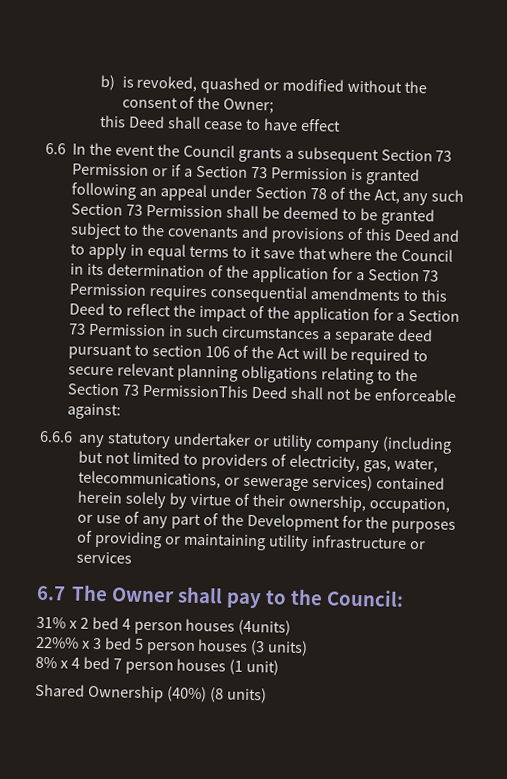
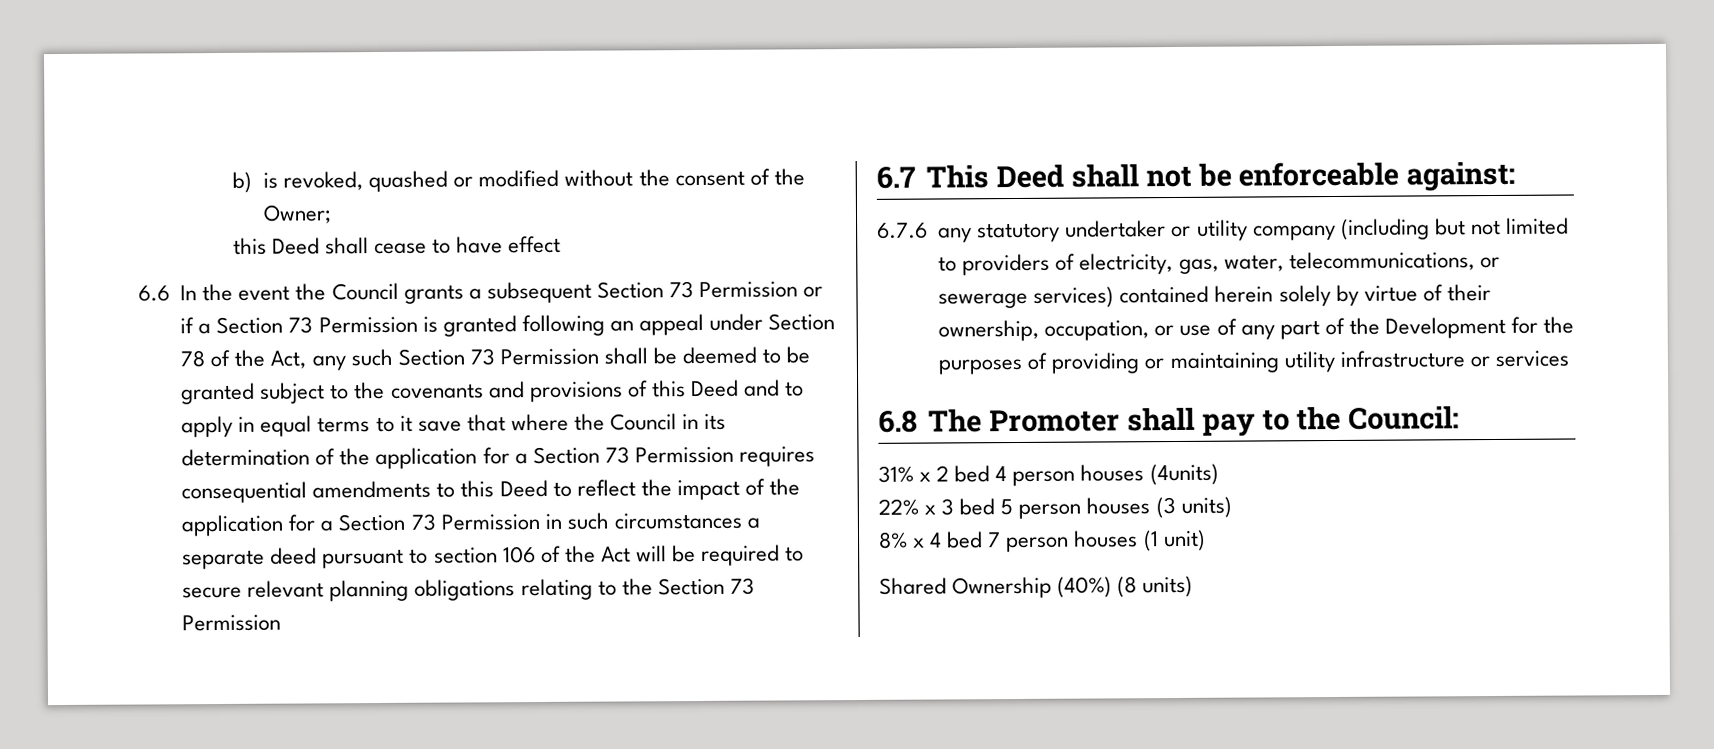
- 6.6 In the event the Council grants a subsequent Section 73 Permission or if a Section 73 Permission is granted following an appeal under Section 78 of the Act, any such Section 73 Permission shall be deemed to be granted subject to the covenants and provisions of this Deed and to apply in equal terms to it save that where the Council in its determination of the application for a Section 73 Permission requires consequential amendments to this Deed to reflect the impact of the application for a Section 73 Permission in such circumstances a separate deed pursuant to section 106 of the Act will be required to secure relevant planning obligations relating to the Section 73 PermissionThis Deed shall not be enforceable against:
+ 6.6 In the event the Council grants a subsequent Section 73 Permission or if a Section 73 Permission is granted following an appeal under Section 78 of the Act, any such Section 73 Permission shall be deemed to be granted subject to the covenants and provisions of this Deed and to apply in equal terms to it save that where the Council in its determination of the application for a Section 73 Permission requires consequential amendments to this Deed to reflect the impact of the application for a Section 73 Permission in such circumstances a separate deed pursuant to section 106 of the Act will be required to secure relevant planning obligations relating to the Section 73 Permission
+ 6.7 This Deed shall not be enforceable against:
- 6.6.6 any statutory undertaker or utility company (including but not limited to providers of electricity, gas, water, telecommunications, or sewerage services) contained herein solely by virtue of their ownership, occupation, or use of any part of the Development for the purposes of providing or maintaining utility infrastructure or services
+ 6.7.6 any statutory undertaker or utility company (including but not limited to providers of electricity, gas, water, telecommunications, or sewerage services) contained herein solely by virtue of their ownership, occupation, or use of any part of the Development for the purposes of providing or maintaining utility infrastructure or services
- 6.7 The Owner shall pay to the Council:
+ 6.8 The Promoter shall pay to the Council:
- 22%% x 3 bed 5 person houses (3 units)
+ 22% x 3 bed 5 person houses (3 units)

